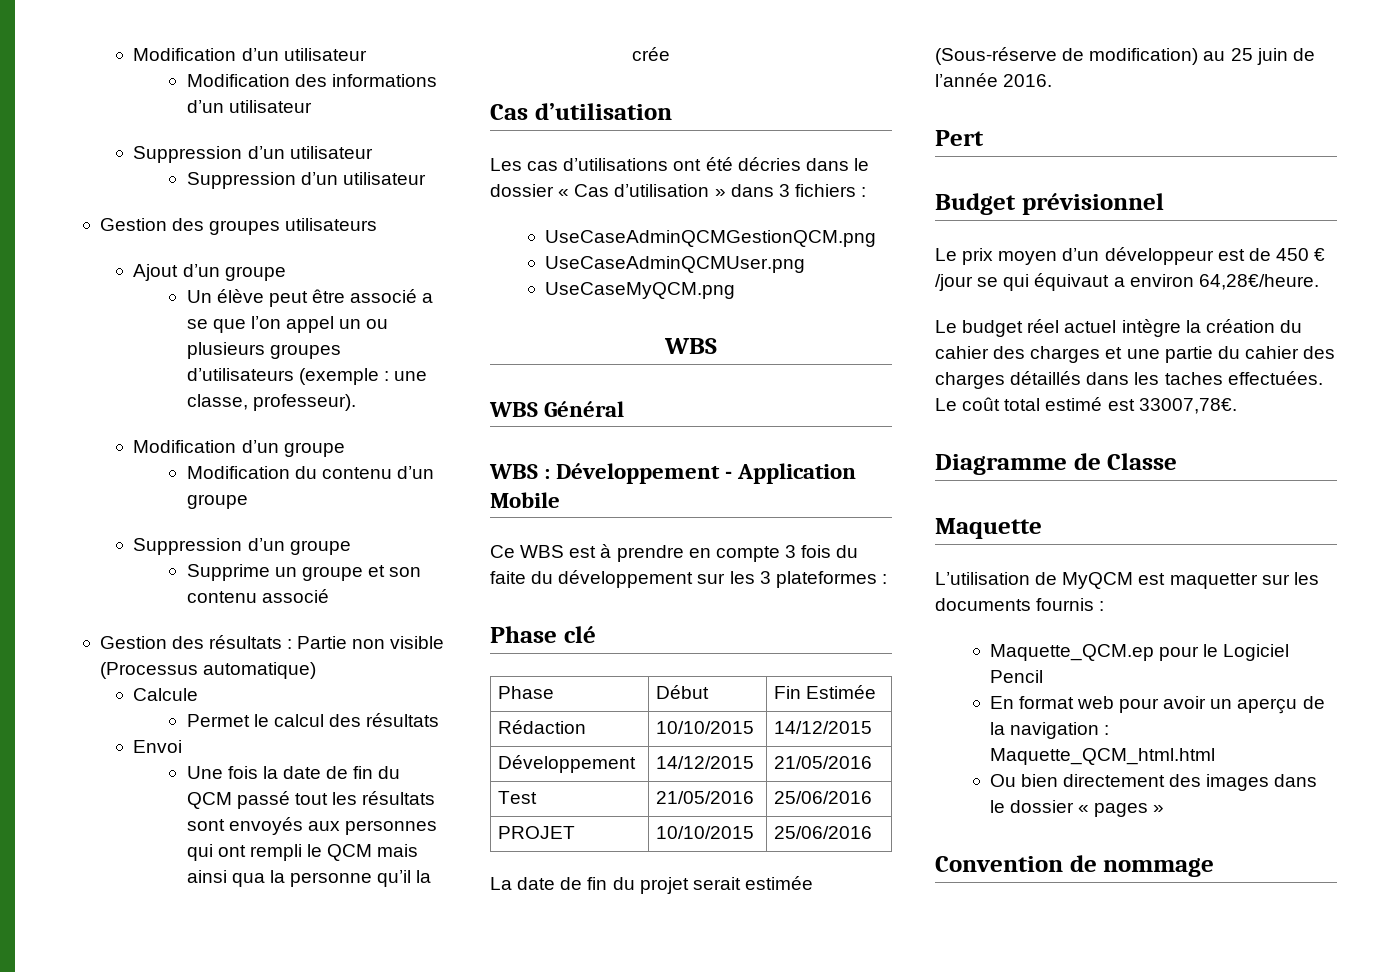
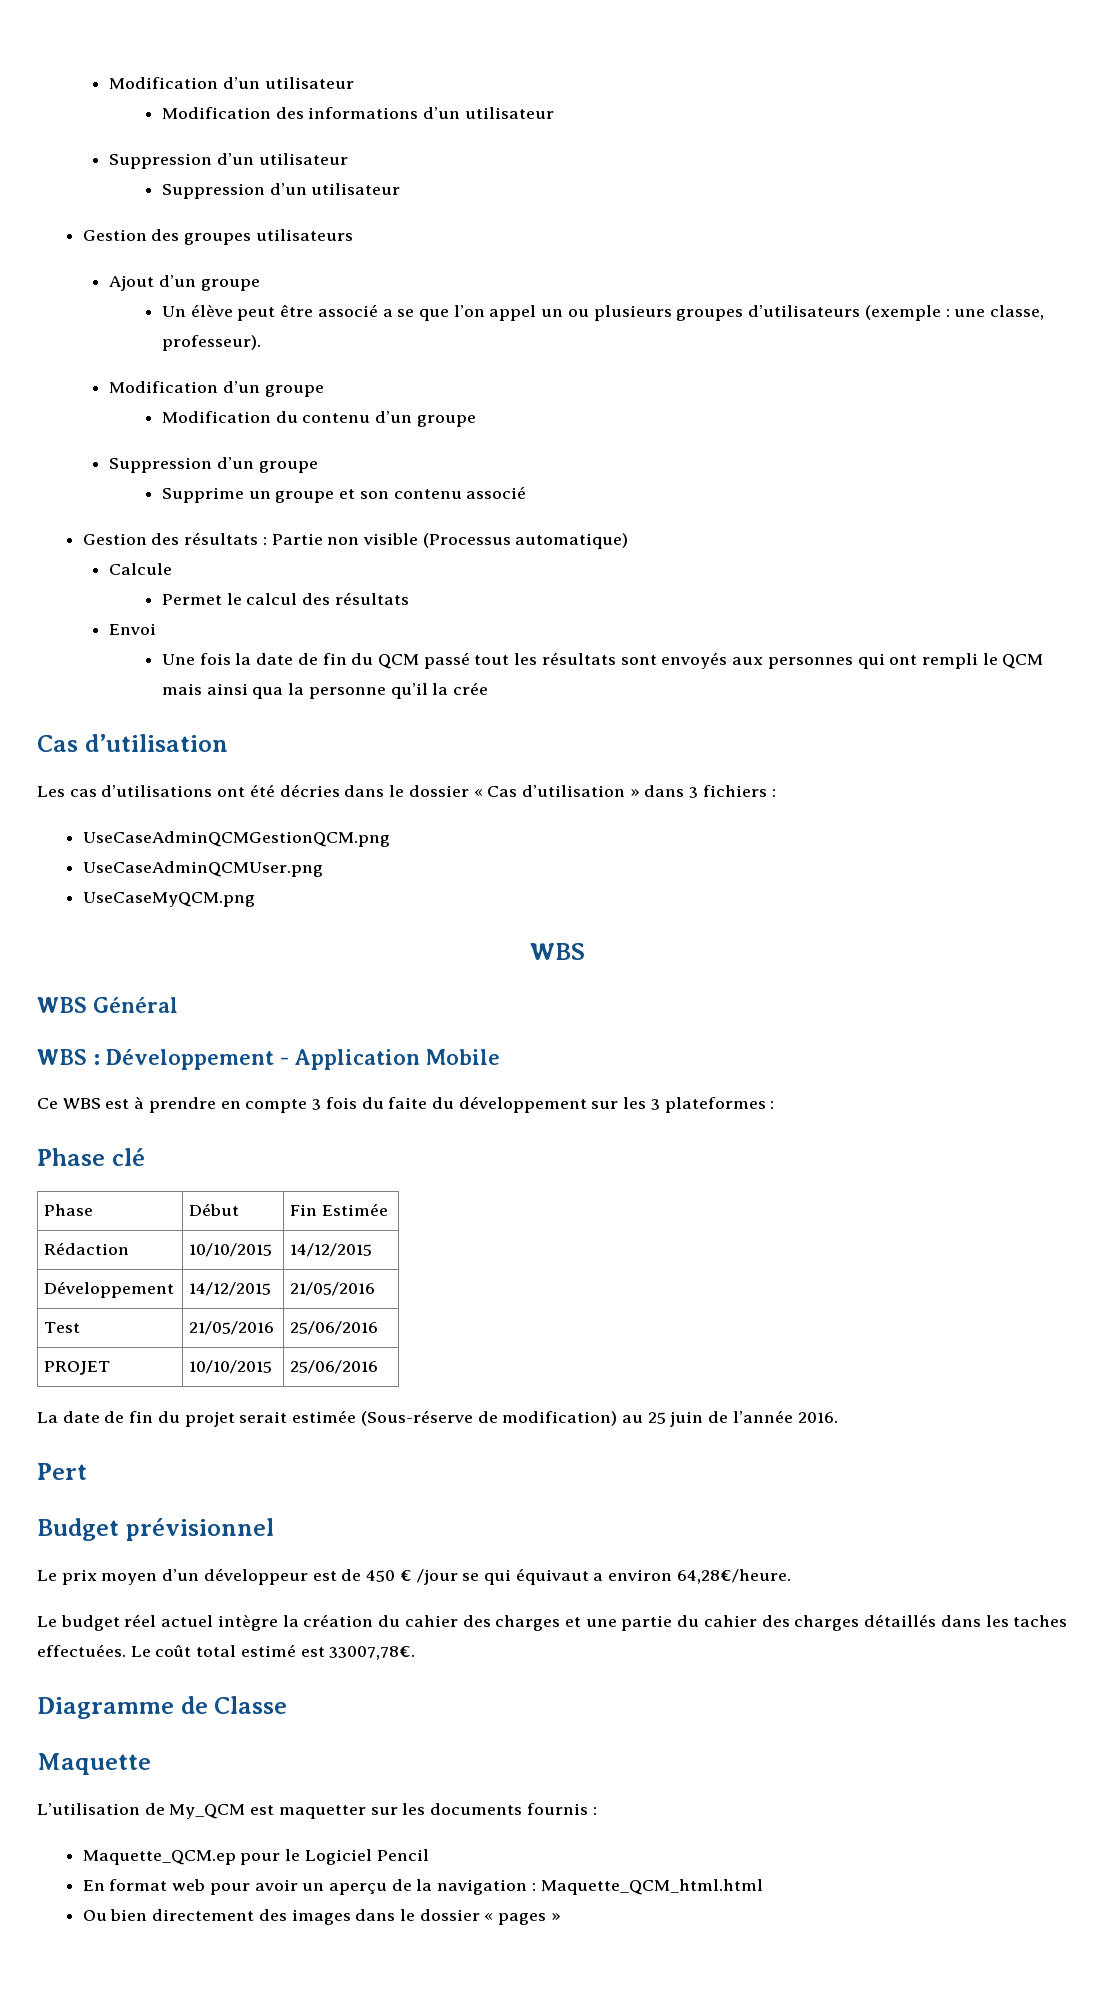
- L’utilisation de MyQCM est maquetter sur les documents fournis :
+ L’utilisation de My_QCM est maquetter sur les documents fournis :
- Convention de nommage

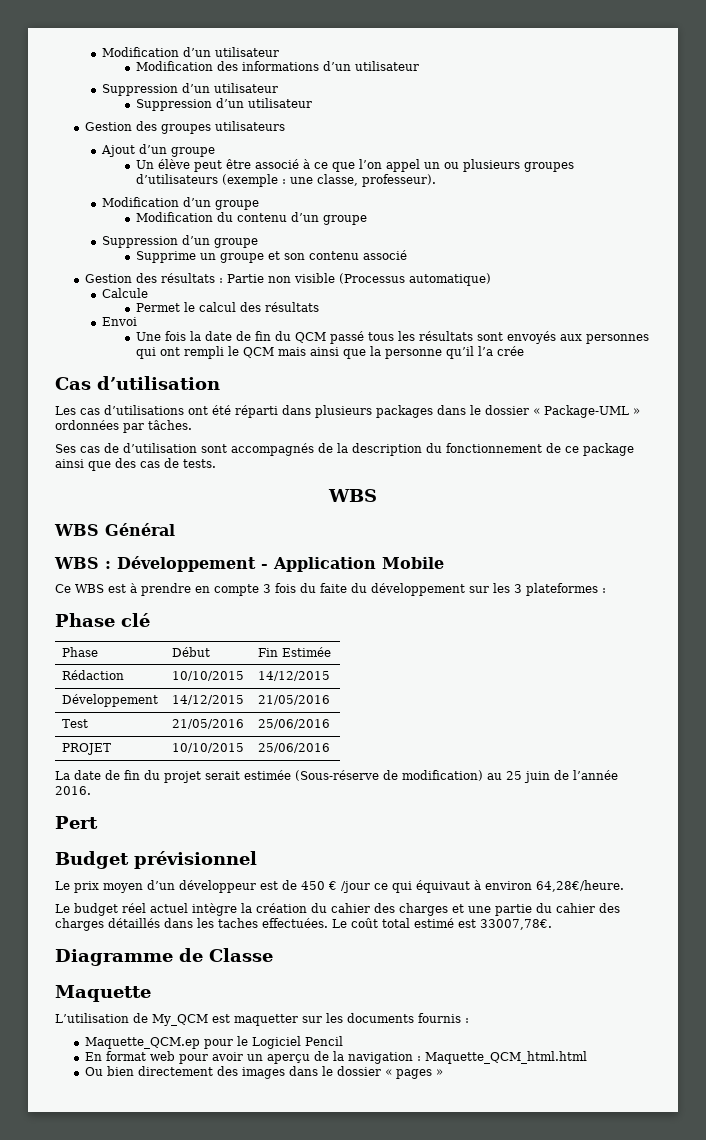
- Un élève peut être associé a se que l’on appel un ou plusieurs groupes d’utilisateurs (exemple : une classe, professeur).
+ Un élève peut être associé à ce que l’on appel un ou plusieurs groupes d’utilisateurs (exemple : une classe, professeur).
- Une fois la date de fin du QCM passé tout les résultats sont envoyés aux personnes qui ont rempli le QCM mais ainsi qua la personne qu’il la crée
+ Une fois la date de fin du QCM passé tous les résultats sont envoyés aux personnes qui ont rempli le QCM mais ainsi que la personne qu’il l’a crée
- Les cas d’utilisations ont été décries dans le dossier « Cas d’utilisation » dans 3 fichiers :
- UseCaseAdminQCMGestionQCM.png
- UseCaseAdminQCMUser.png
- UseCaseMyQCM.png
+ Les cas d’utilisations ont été réparti dans plusieurs packages dans le dossier « Package-UML » ordonnées par tâches.
+ Ses cas de d’utilisation sont accompagnés de la description du fonctionnement de ce package ainsi que des cas de tests.
- Le prix moyen d’un développeur est de 450 € /jour se qui équivaut a environ 64,28€/heure.
+ Le prix moyen d’un développeur est de 450 € /jour ce qui équivaut à environ 64,28€/heure.

